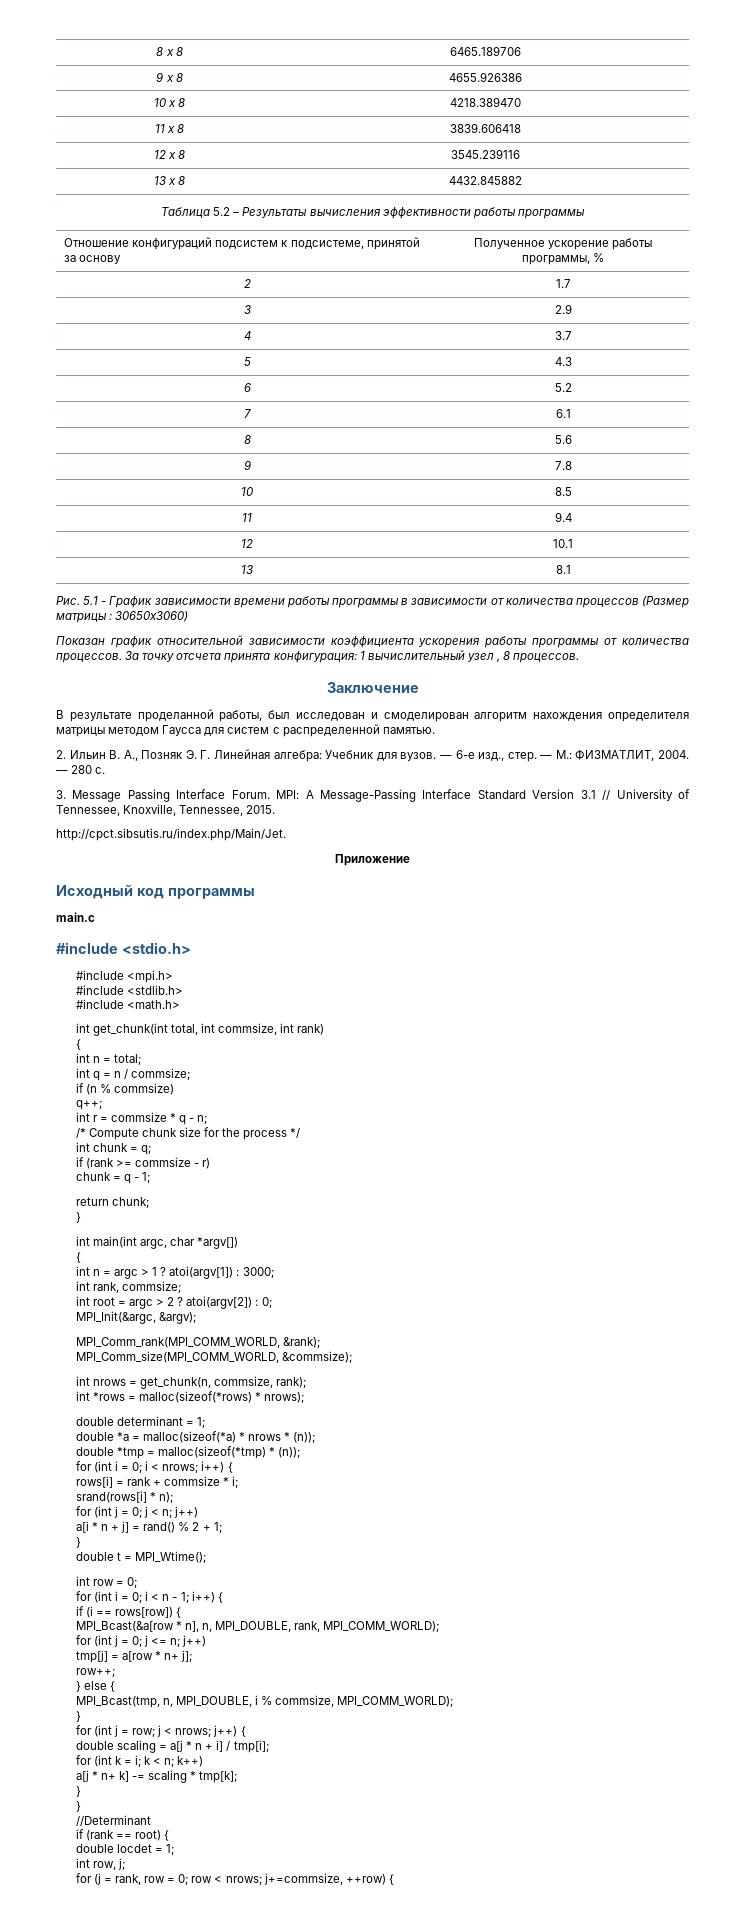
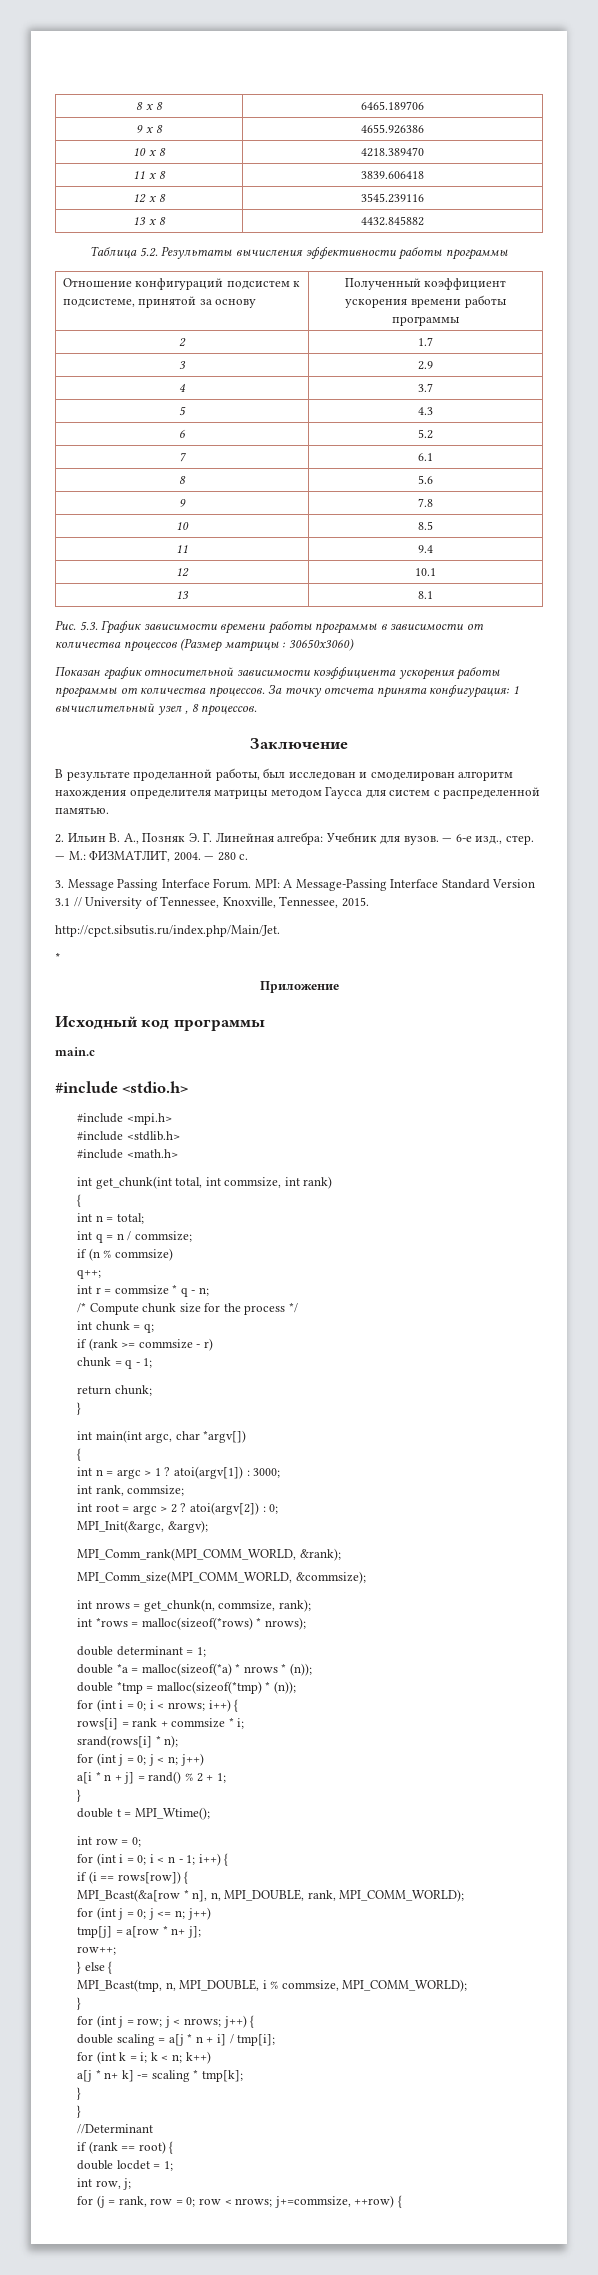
- Таблица 5.2 – Результаты вычисления эффективности работы программы
+ Таблица 5.2. Результаты вычисления эффективности работы программы
- Отношение конфигураций подсистем к подсистеме, принятой за основу | Полученное ускорение работы программы, %
+ Отношение конфигураций подсистем к подсистеме, принятой за основу | Полученный коэффициент ускорения времени работы программы
- Рис. 5.1 - График зависимости времени работы программы в зависимости от количества процессов (Размер матрицы : 30650х3060)
+ Рис. 5.3. График зависимости времени работы программы в зависимости от количества процессов (Размер матрицы : 30650х3060)
  http://cpct.sibsutis.ru/index.php/Main/Jet.
+ *

